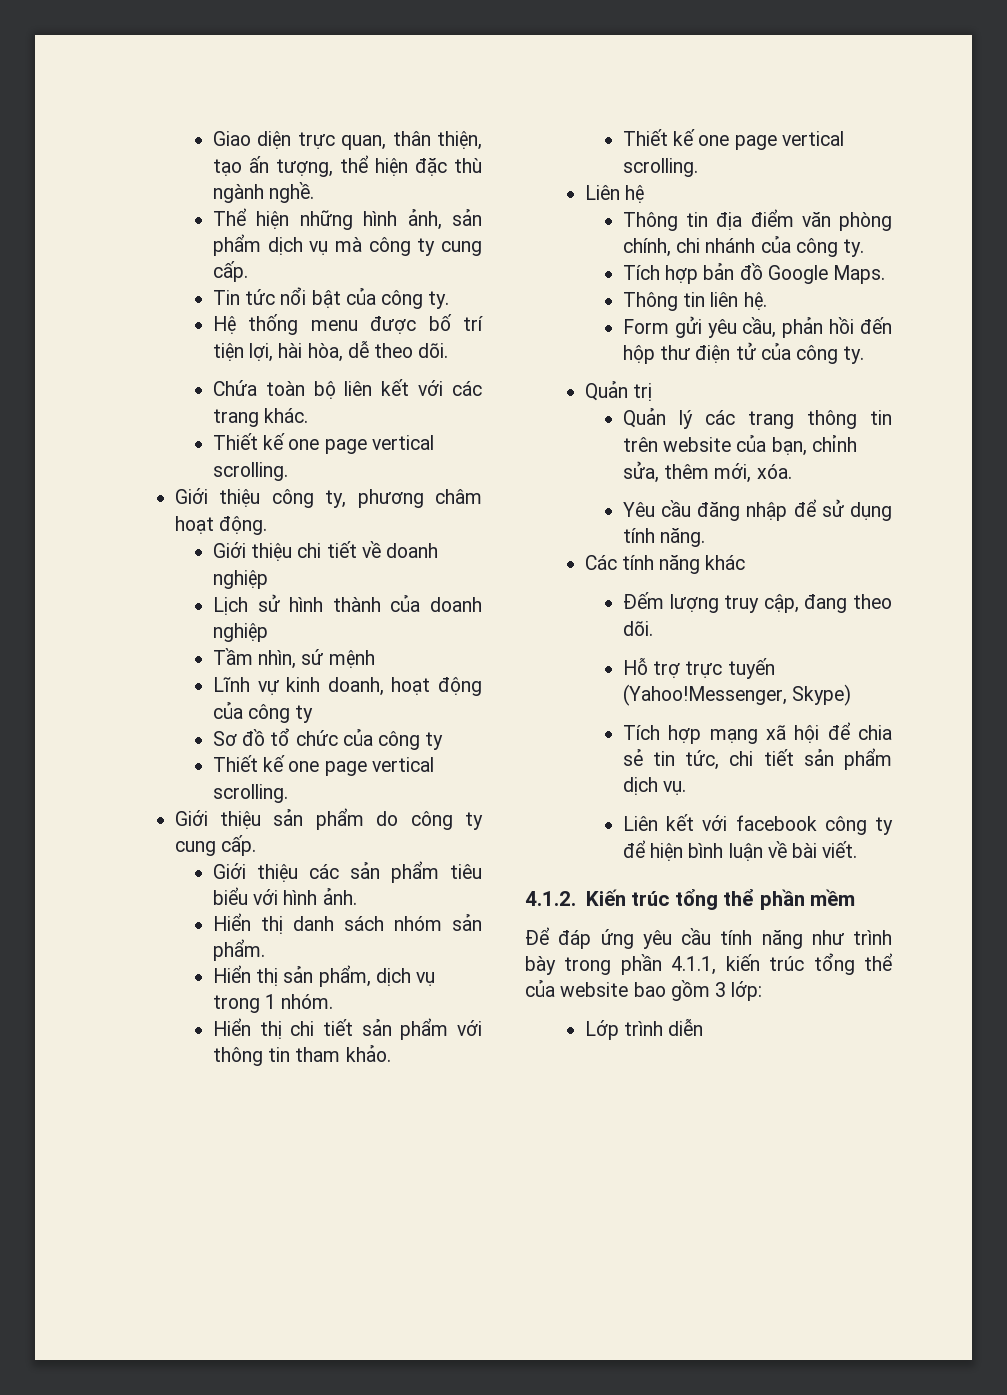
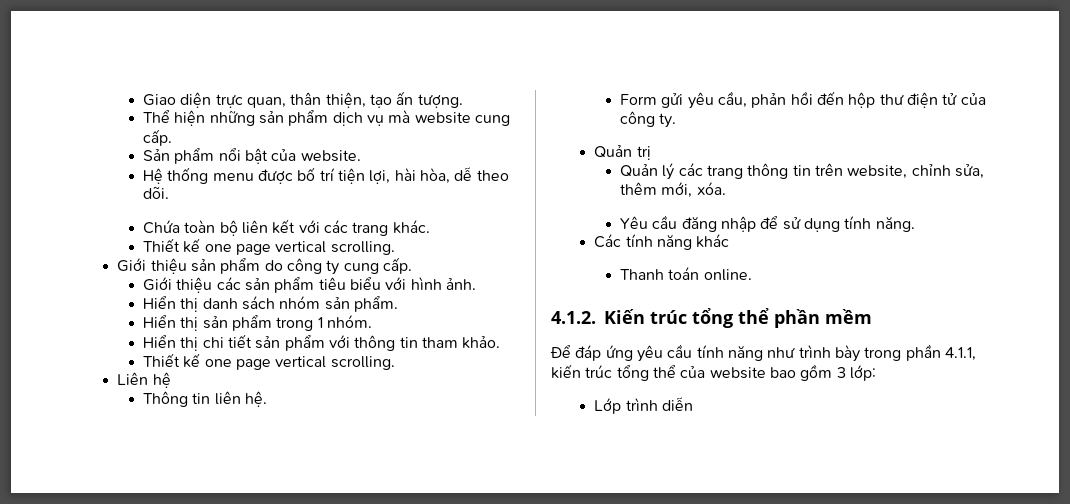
- Giao diện trực quan, thân thiện, tạo ấn tượng, thể hiện đặc thù ngành nghề.
+ Giao diện trực quan, thân thiện, tạo ấn tượng.
- Thể hiện những hình ảnh, sản phẩm dịch vụ mà công ty cung cấp.
- Tin tức nổi bật của công ty.
+ Thể hiện những sản phẩm dịch vụ mà website cung cấp.
+ Sản phẩm nổi bật của website.
- Giới thiệu công ty, phương châm hoạt động.
- Giới thiệu chi tiết về doanh nghiệp
- Lịch sử hình thành của doanh nghiệp
- Tầm nhìn, sứ mệnh
- Lĩnh vự kinh doanh, hoạt động của công ty
- Sơ đồ tổ chức của công ty
- Thiết kế one page vertical scrolling.
- Hiển thị sản phẩm, dịch vụ trong 1 nhóm.
+ Hiển thị sản phẩm trong 1 nhóm.
- Thông tin địa điểm văn phòng chính, chi nhánh của công ty.
- Tích hợp bản đồ Google Maps.
- Quản lý các trang thông tin trên website của bạn, chỉnh sửa, thêm mới, xóa.
+ Quản lý các trang thông tin trên website, chỉnh sửa, thêm mới, xóa.
- Đếm lượng truy cập, đang theo dõi.
- Hỗ trợ trực tuyến (Yahoo!Messenger, Skype)
- Tích hợp mạng xã hội để chia sẻ tin tức, chi tiết sản phẩm dịch vụ.
- Liên kết với facebook công ty để hiện bình luận về bài viết.
+ Thanh toán online.

